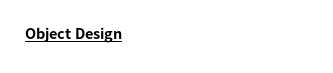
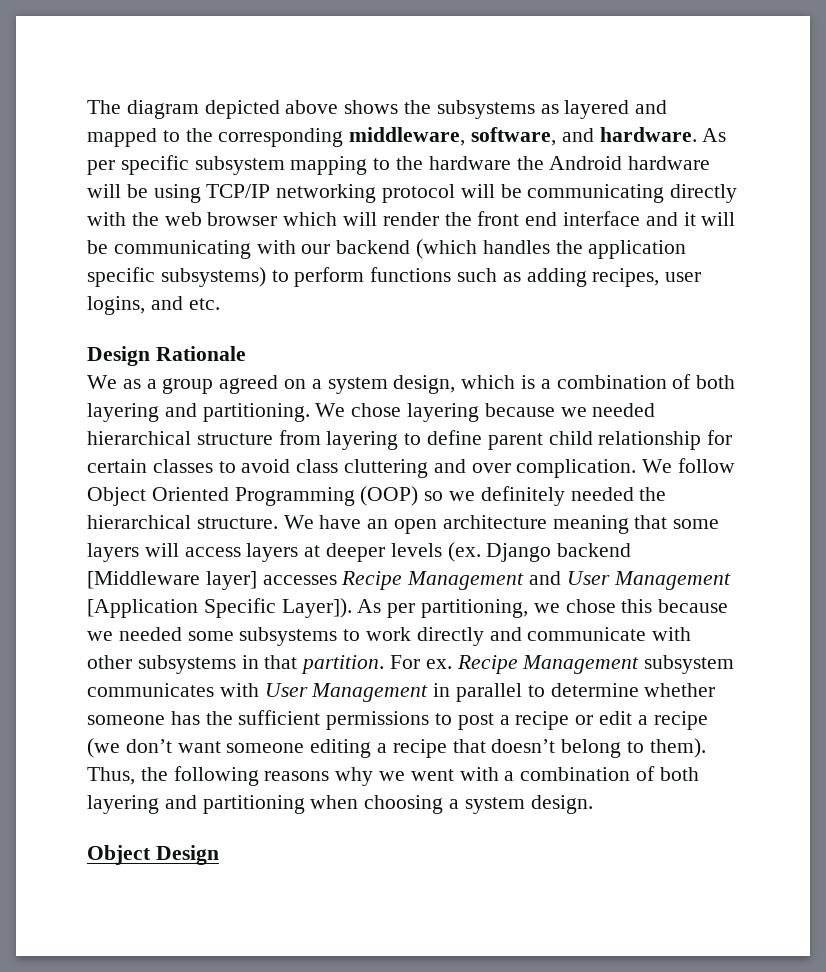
+ The diagram depicted above shows the subsystems as layered and mapped to the corresponding middleware, software, and hardware. As per specific subsystem mapping to the hardware the Android hardware will be using TCP/IP networking protocol will be communicating directly with the web browser which will render the front end interface and it will be communicating with our backend (which handles the application specific subsystems) to perform functions such as adding recipes, user logins, and etc.
+ Design Rationale
+ We as a group agreed on a system design, which is a combination of both layering and partitioning. We chose layering because we needed hierarchical structure from layering to define parent child relationship for certain classes to avoid class cluttering and over complication. We follow Object Oriented Programming (OOP) so we definitely needed the hierarchical structure. We have an open architecture meaning that some layers will access layers at deeper levels (ex. Django backend [Middleware layer] accesses Recipe Management and User Management [Application Specific Layer]). As per partitioning, we chose this because we needed some subsystems to work directly and communicate with other subsystems in that partition. For ex. Recipe Management subsystem communicates with User Management in parallel to determine whether someone has the sufficient permissions to post a recipe or edit a recipe (we don’t want someone editing a recipe that doesn’t belong to them). Thus, the following reasons why we went with a combination of both layering and partitioning when choosing a system design.

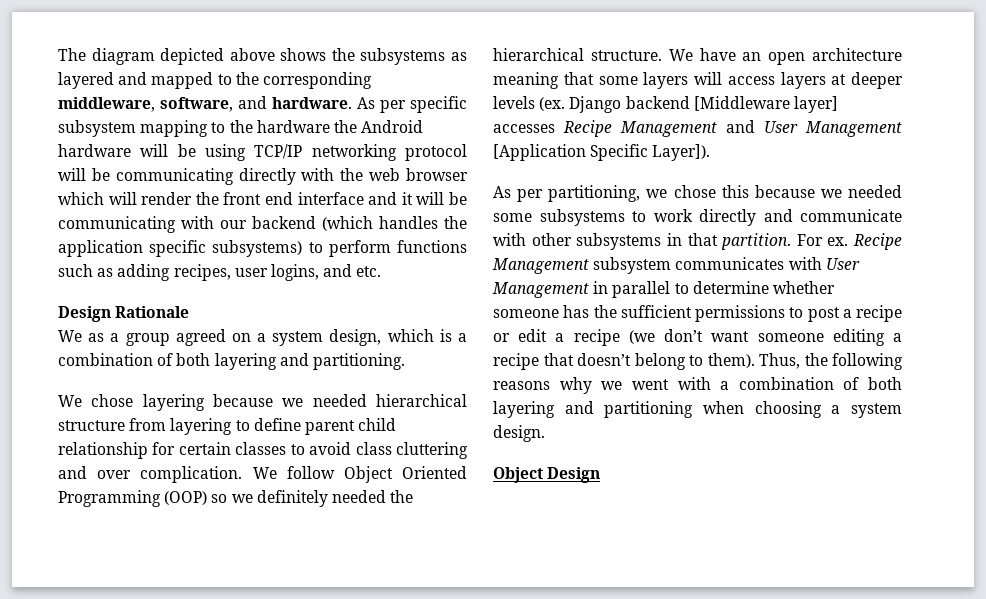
- We as a group agreed on a system design, which is a combination of both layering and partitioning. We chose layering because we needed hierarchical structure from layering to define parent child relationship for certain classes to avoid class cluttering and over complication.
+ We as a group agreed on a system design, which is a combination of both layering and partitioning.
+ We chose layering because we needed hierarchical structure from layering to define parent child relationship for certain classes to avoid class cluttering and over complication.
- Django backend [Middleware layer] accesses Recipe Management and User Management [Application Specific Layer]). As per partitioning, we chose this because we needed some subsystems to work directly and communicate with other subsystems in that partition.
+ Django backend [Middleware layer] accesses Recipe Management and User Management [Application Specific Layer]).
+ As per partitioning, we chose this because we needed some subsystems to work directly and communicate with other subsystems in that partition.

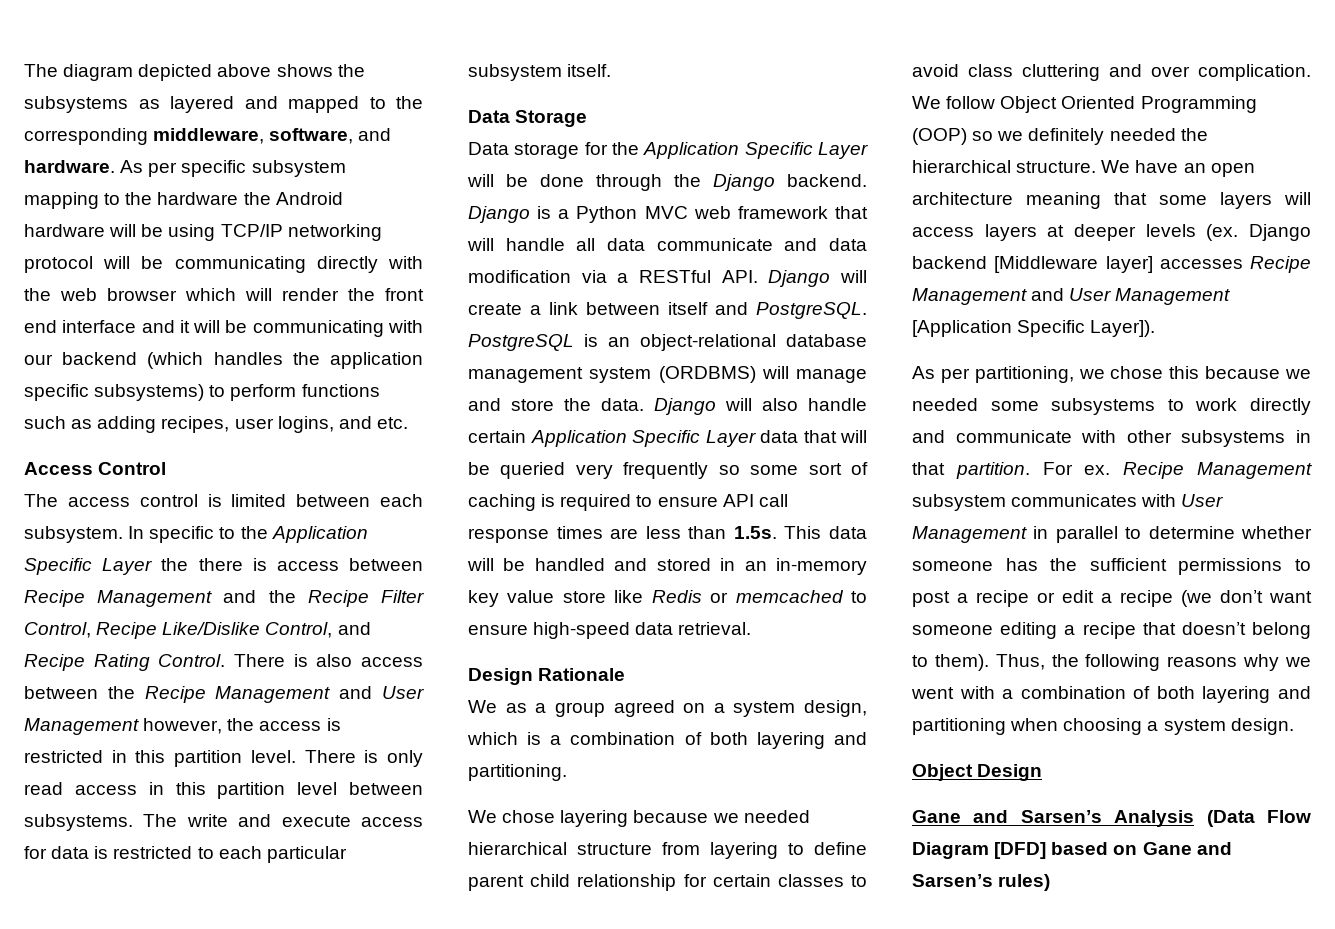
+ Access Control
+ The access control is limited between each subsystem. In specific to the Application Specific Layer the there is access between Recipe Management and the Recipe Filter Control, Recipe Like/Dislike Control, and Recipe Rating Control. There is also access between the Recipe Management and User Management however, the access is restricted in this partition level. There is only read access in this partition level between subsystems. The write and execute access for data is restricted to each particular subsystem itself.
+ Data Storage
+ Data storage for the Application Specific Layer will be done through the Django backend. Django is a Python MVC web framework that will handle all data communicate and data modification via a RESTful API. Django will create a link between itself and PostgreSQL. PostgreSQL is an object-relational database management system (ORDBMS) will manage and store the data. Django will also handle certain Application Specific Layer data that will be queried very frequently so some sort of caching is required to ensure API call response times are less than 1.5s. This data will be handled and stored in an in-memory key value store like Redis or memcached to ensure high-speed data retrieval.
+ Gane and Sarsen’s Analysis (Data Flow Diagram [DFD] based on Gane and Sarsen’s rules)

